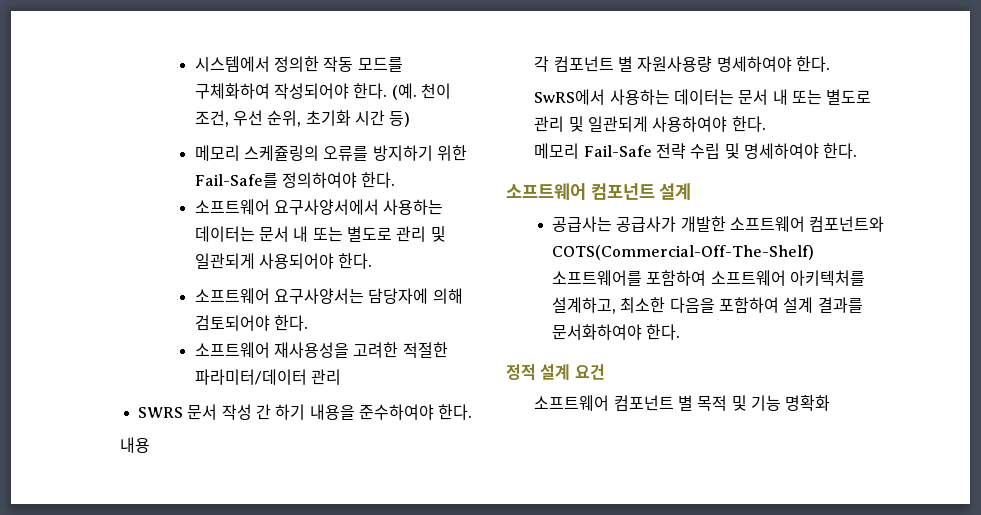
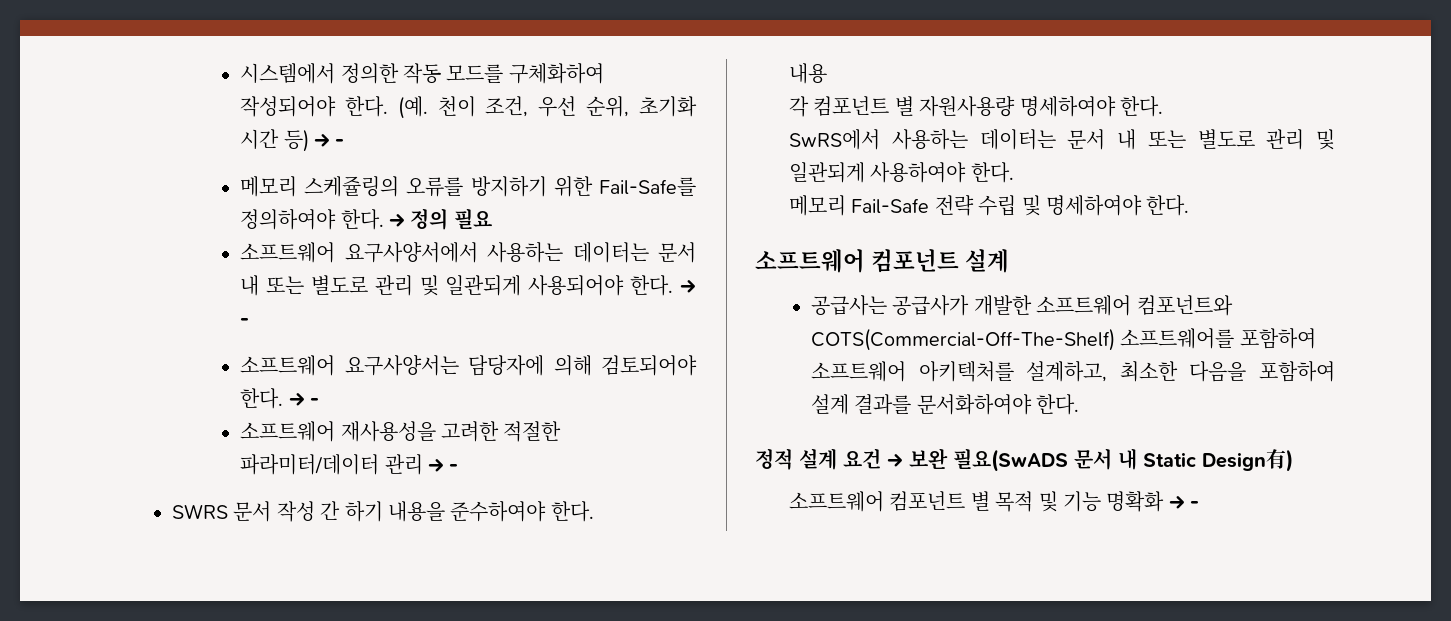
- 천이 조건, 우선 순위, 초기화 시간 등)
+ 천이 조건, 우선 순위, 초기화 시간 등) → -
+ → 정의 필요
- 소프트웨어 요구사양서에서 사용하는 데이터는 문서 내 또는 별도로 관리 및 일관되게 사용되어야 한다.
+ 소프트웨어 요구사양서에서 사용하는 데이터는 문서 내 또는 별도로 관리 및 일관되게 사용되어야 한다. → -
- 소프트웨어 요구사양서는 담당자에 의해 검토되어야 한다.
+ 소프트웨어 요구사양서는 담당자에 의해 검토되어야 한다. → -
- 소프트웨어 재사용성을 고려한 적절한 파라미터/데이터 관리
+ 소프트웨어 재사용성을 고려한 적절한 파라미터/데이터 관리 → -
- 정적 설계 요건
+ 정적 설계 요건 → 보완 필요(SwADS 문서 내 Static Design有)
- 소프트웨어 컴포넌트 별 목적 및 기능 명확화
+ 소프트웨어 컴포넌트 별 목적 및 기능 명확화 → -

